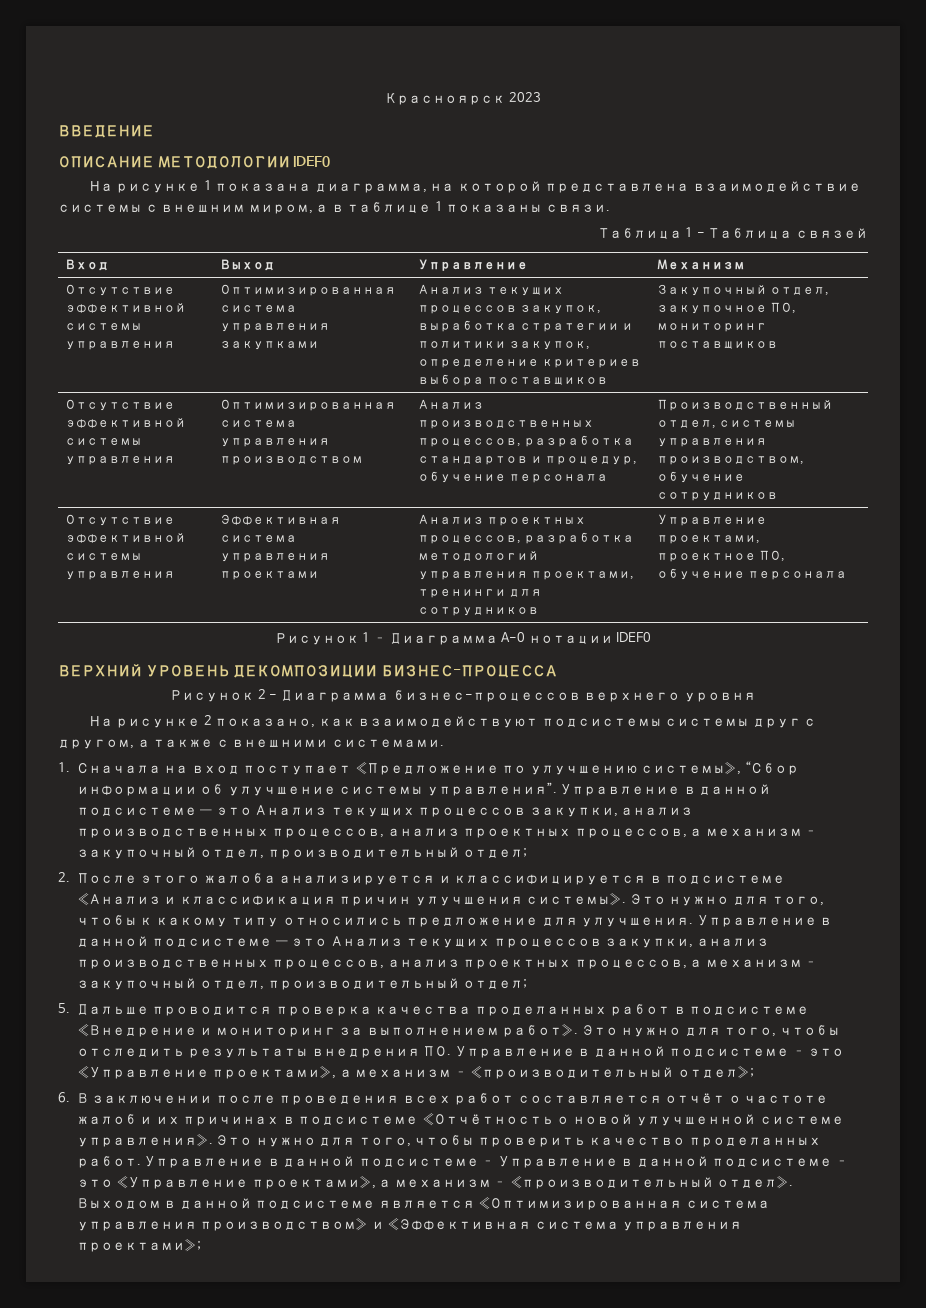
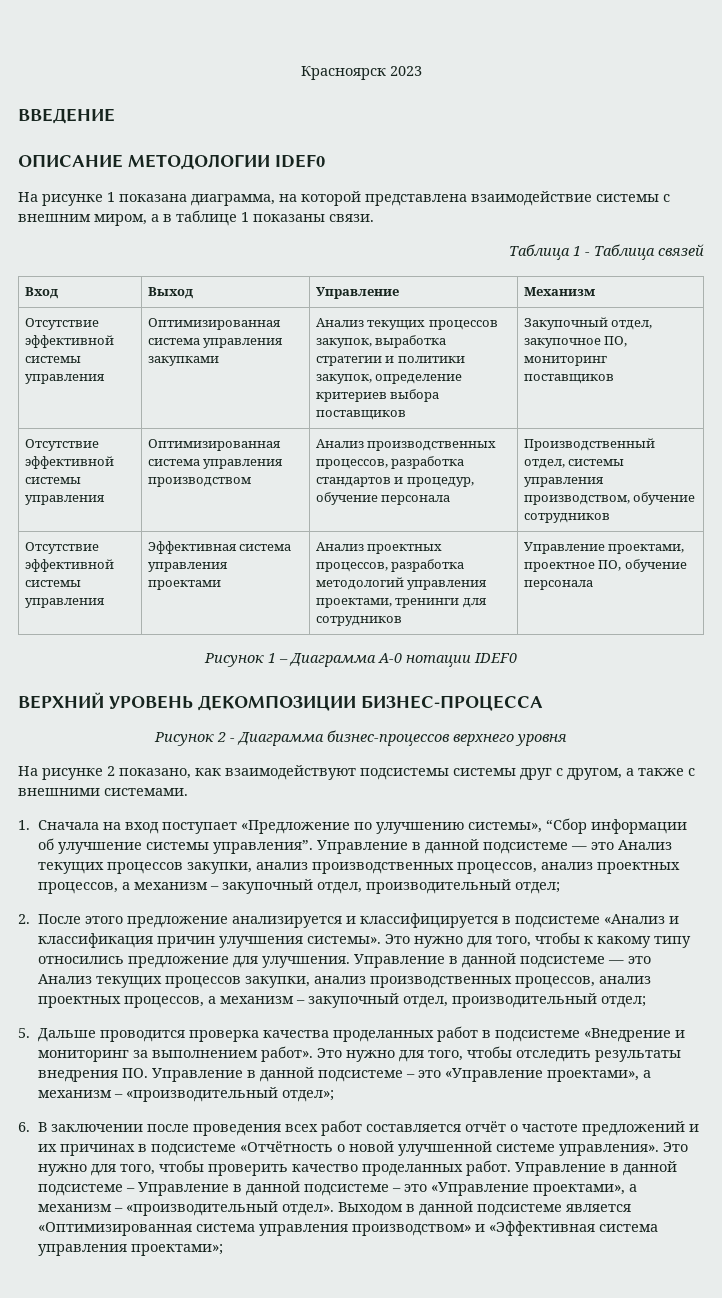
- 2. После этого жалоба анализируется и классифицируется в подсистеме «Анализ и классификация причин улучшения системы».
+ 2. После этого предложение анализируется и классифицируется в подсистеме «Анализ и классификация причин улучшения системы».
- 6. В заключении после проведения всех работ составляется отчёт о частоте жалоб и их причинах в подсистеме «Отчётность о новой улучшенной системе управления».
+ 6. В заключении после проведения всех работ составляется отчёт о частоте предложений и их причинах в подсистеме «Отчётность о новой улучшенной системе управления».

